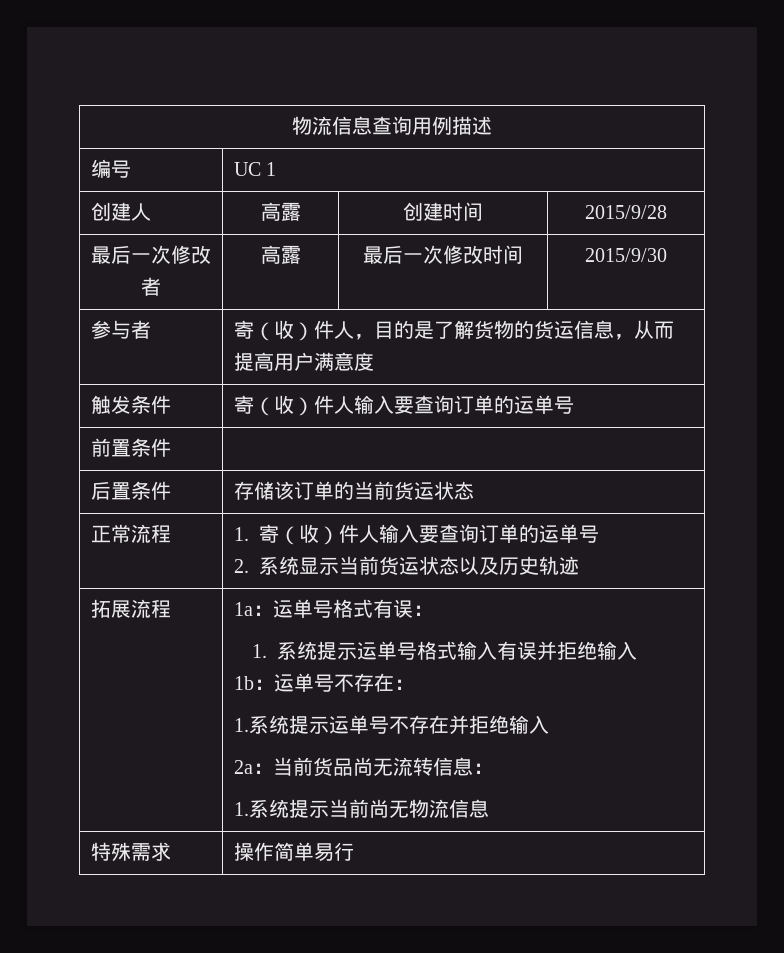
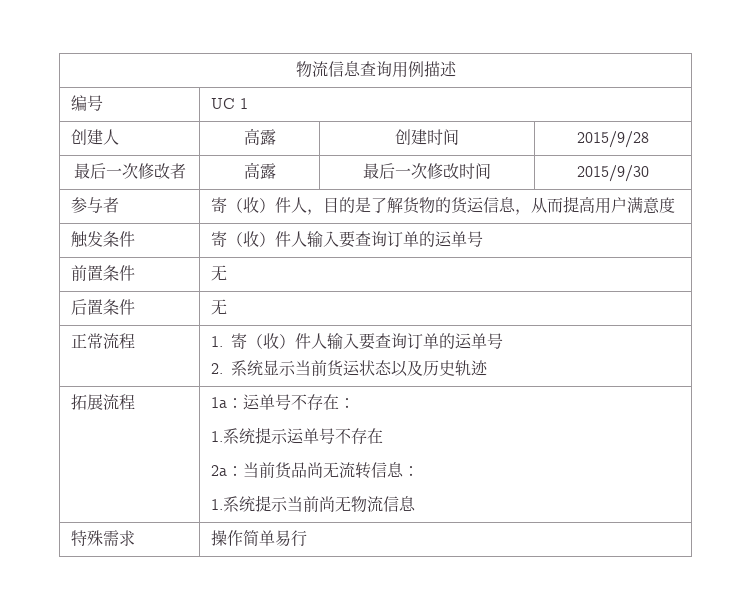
- 前置条件 |
+ 前置条件 | 无
- 后置条件 | 存储该订单的当前货运状态
+ 后置条件 | 无
- 1a：运单号格式有误：
- 1.系统提示运单号格式输入有误并拒绝输入
- 1b：运单号不存在：
+ 1a：运单号不存在：
- 1.系统提示运单号不存在并拒绝输入
+ 1.系统提示运单号不存在

